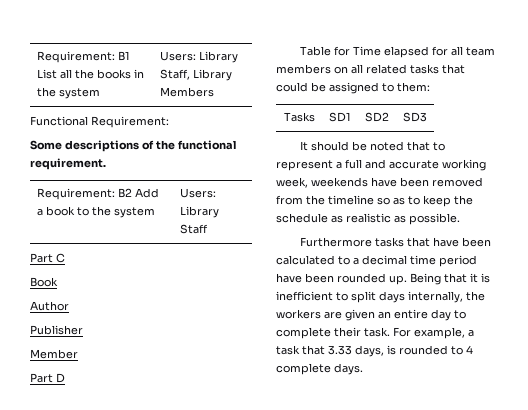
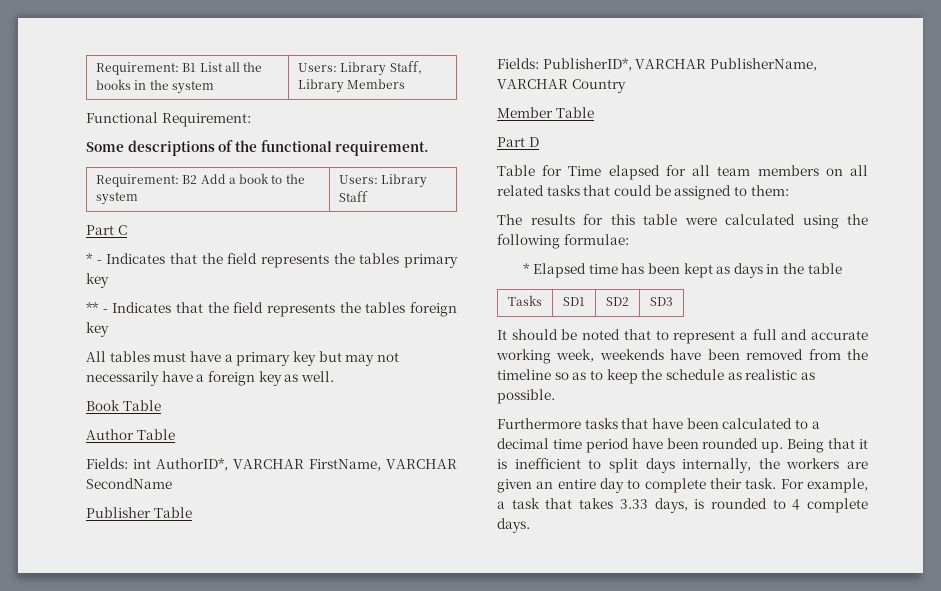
+ * - Indicates that the field represents the tables primary key
+ ** - Indicates that the field represents the tables foreign key
+ All tables must have a primary key but may not necessarily have a foreign key as well.
- Book
+ Book Table
- Author
- Publisher
+ Author Table
+ Fields: int AuthorID*, VARCHAR FirstName, VARCHAR SecondName
+ Publisher Table
+ Fields: PublisherID*, VARCHAR PublisherName, VARCHAR Country
- Member
+ Member Table
+ The results for this table were calculated using the following formulae:
+ * Elapsed time has been kept as days in the table
- For example, a task that 3.33 days, is rounded to 4 complete days.
+ For example, a task that takes 3.33 days, is rounded to 4 complete days.

